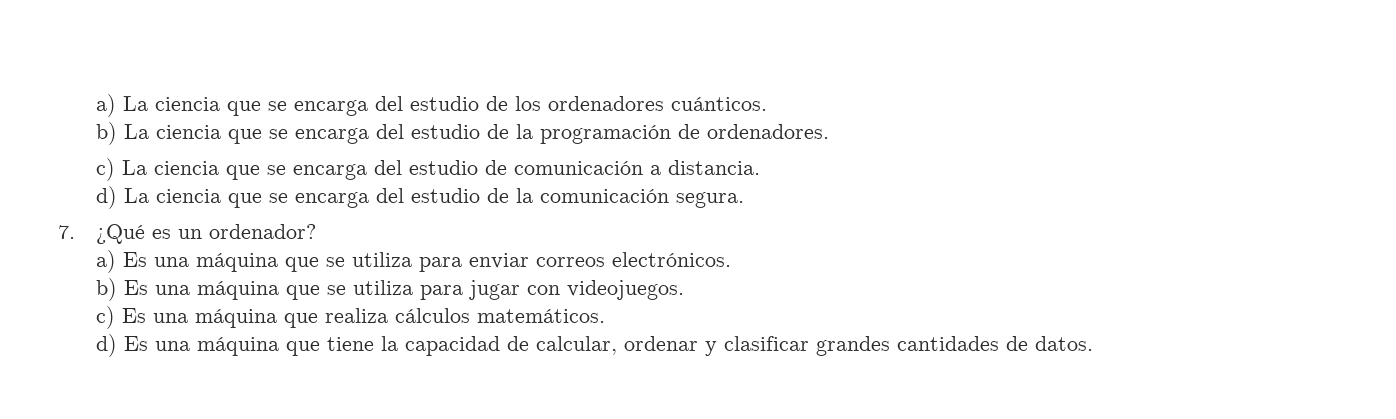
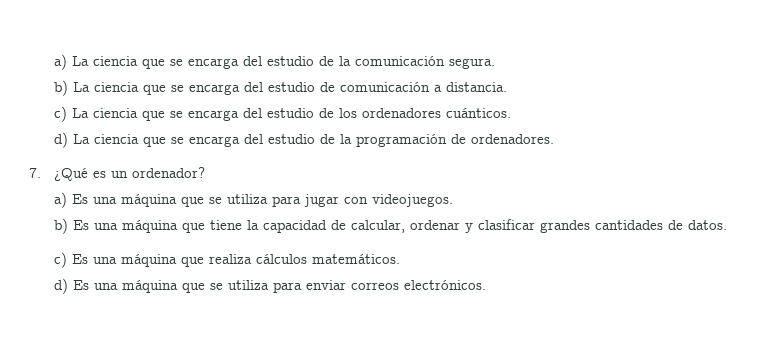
- a) La ciencia que se encarga del estudio de los ordenadores cuánticos.
+ a) La ciencia que se encarga del estudio de la comunicación segura.
+ b) La ciencia que se encarga del estudio de comunicación a distancia.
+ c) La ciencia que se encarga del estudio de los ordenadores cuánticos.
- b) La ciencia que se encarga del estudio de la programación de ordenadores.
+ d) La ciencia que se encarga del estudio de la programación de ordenadores.
- c) La ciencia que se encarga del estudio de comunicación a distancia.
- d) La ciencia que se encarga del estudio de la comunicación segura.
- a) Es una máquina que se utiliza para enviar correos electrónicos.
- b) Es una máquina que se utiliza para jugar con videojuegos.
- c) Es una máquina que realiza cálculos matemáticos.
- d) Es una máquina que tiene la capacidad de calcular, ordenar y clasificar grandes cantidades de datos.
+ a) Es una máquina que se utiliza para jugar con videojuegos.
+ b) Es una máquina que tiene la capacidad de calcular, ordenar y clasificar grandes cantidades de datos.
+ c) Es una máquina que realiza cálculos matemáticos.
+ d) Es una máquina que se utiliza para enviar correos electrónicos.

